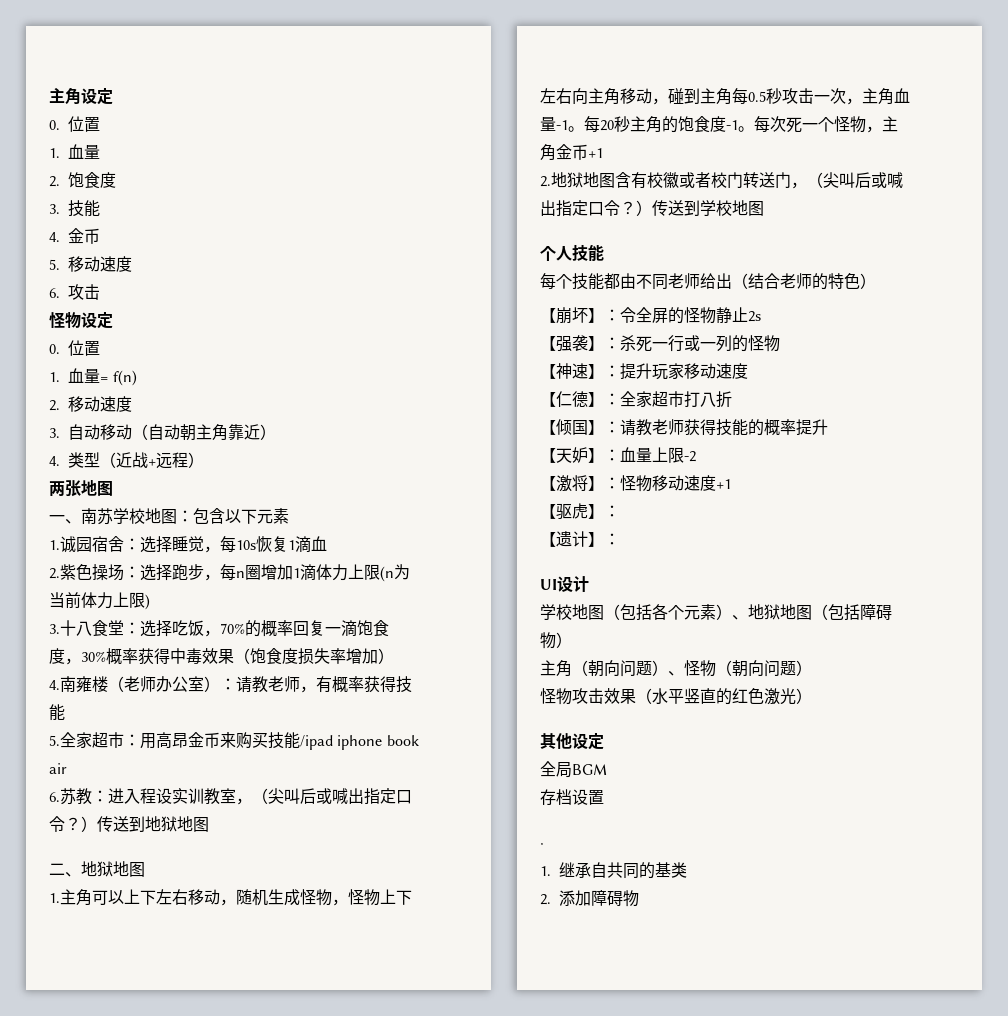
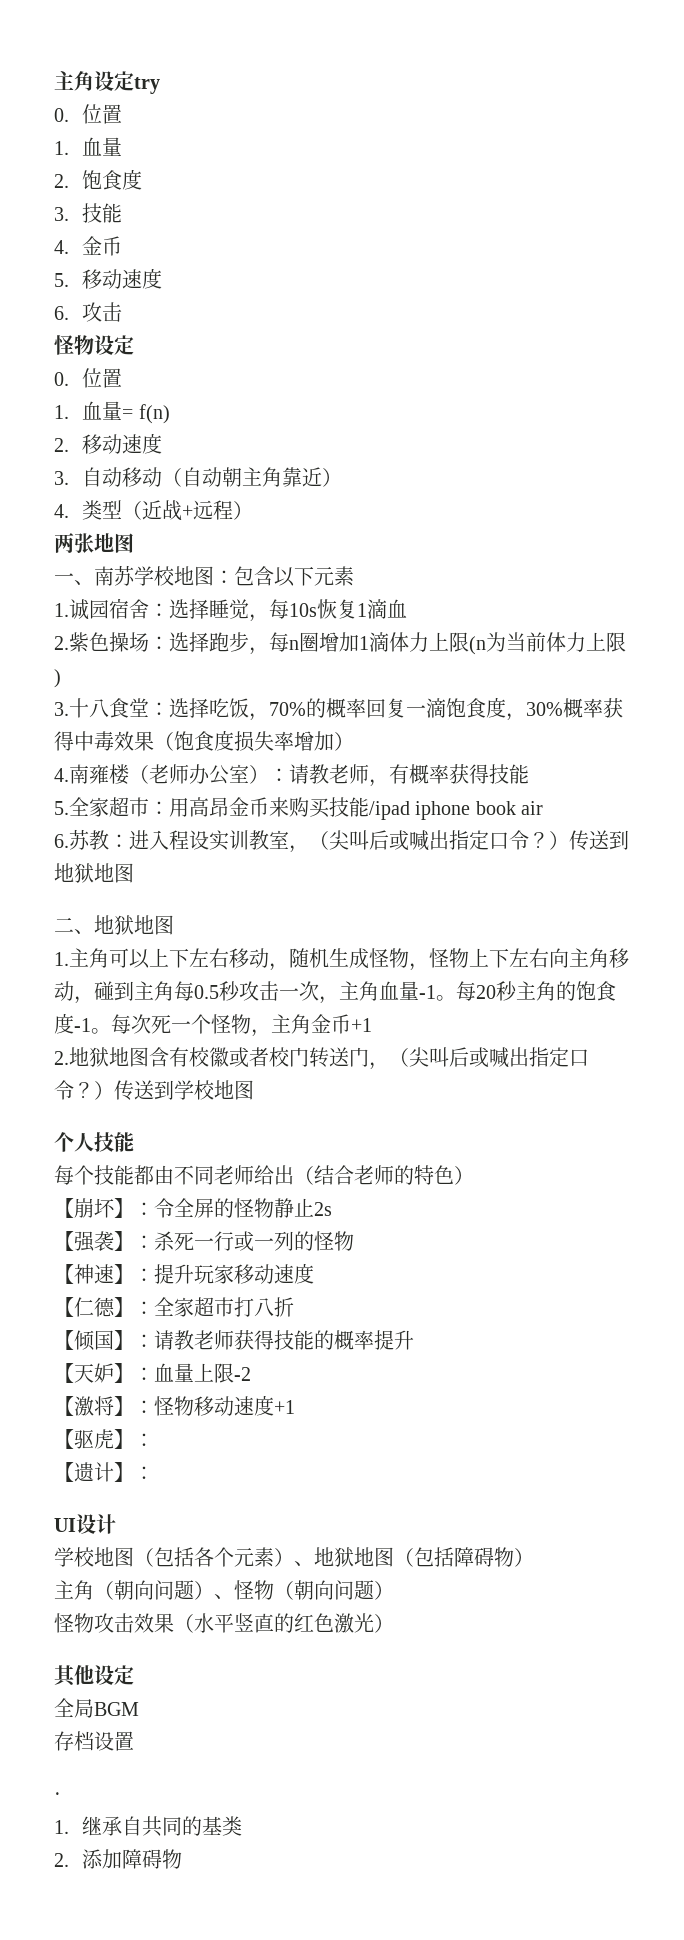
- 主角设定
+ 主角设定try

